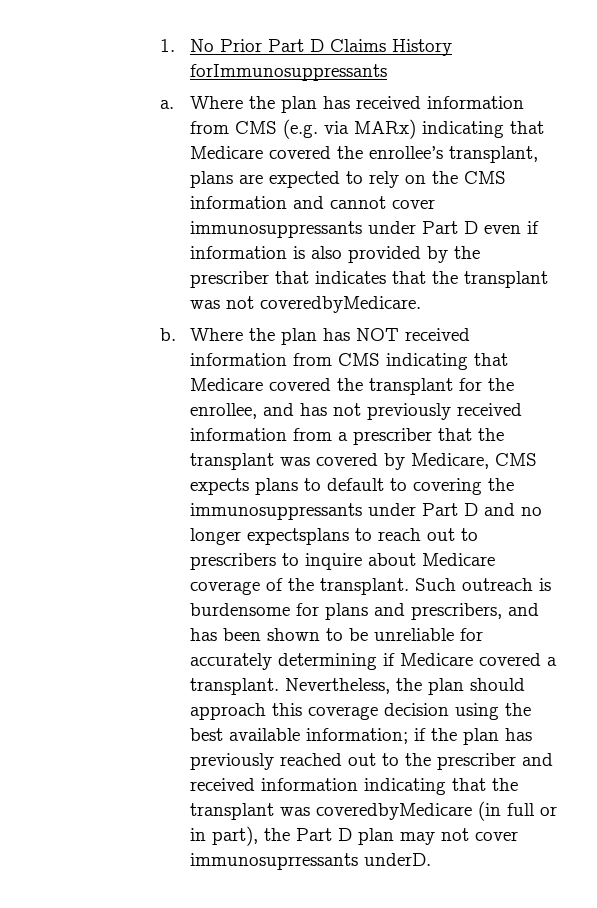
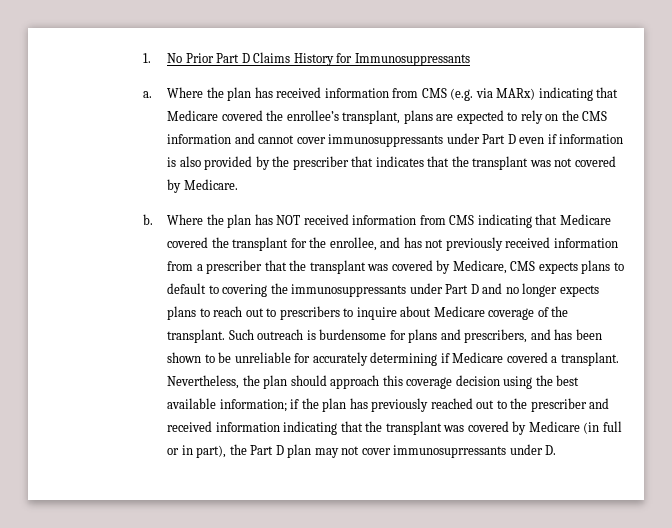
- 1. No Prior Part D Claims History forImmunosuppressants
+ 1. No Prior Part D Claims History for Immunosuppressants
- Where the plan has received information from CMS (e.g. via MARx) indicating that Medicare covered the enrollee’s transplant, plans are expected to rely on the CMS information and cannot cover immunosuppressants under Part D even if information is also provided by the prescriber that indicates that the transplant was not coveredbyMedicare.
+ Where the plan has received information from CMS (e.g. via MARx) indicating that Medicare covered the enrollee’s transplant, plans are expected to rely on the CMS information and cannot cover immunosuppressants under Part D even if information is also provided by the prescriber that indicates that the transplant was not covered by Medicare.
- Where the plan has NOT received information from CMS indicating that Medicare covered the transplant for the enrollee, and has not previously received information from a prescriber that the transplant was covered by Medicare, CMS expects plans to default to covering the immunosuppressants under Part D and no longer expectsplans to reach out to prescribers to inquire about Medicare coverage of the transplant.
+ Where the plan has NOT received information from CMS indicating that Medicare covered the transplant for the enrollee, and has not previously received information from a prescriber that the transplant was covered by Medicare, CMS expects plans to default to covering the immunosuppressants under Part D and no longer expects plans to reach out to prescribers to inquire about Medicare coverage of the transplant.
- Nevertheless, the plan should approach this coverage decision using the best available information; if the plan has previously reached out to the prescriber and received information indicating that the transplant was coveredbyMedicare (in full or in part), the Part D plan may not cover immunosuprressants underD.
+ Nevertheless, the plan should approach this coverage decision using the best available information; if the plan has previously reached out to the prescriber and received information indicating that the transplant was covered by Medicare (in full or in part), the Part D plan may not cover immunosuprressants under D.

